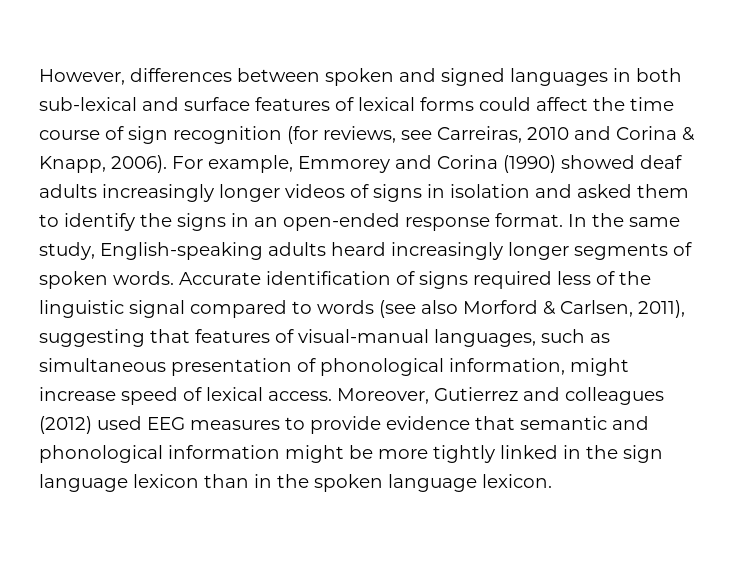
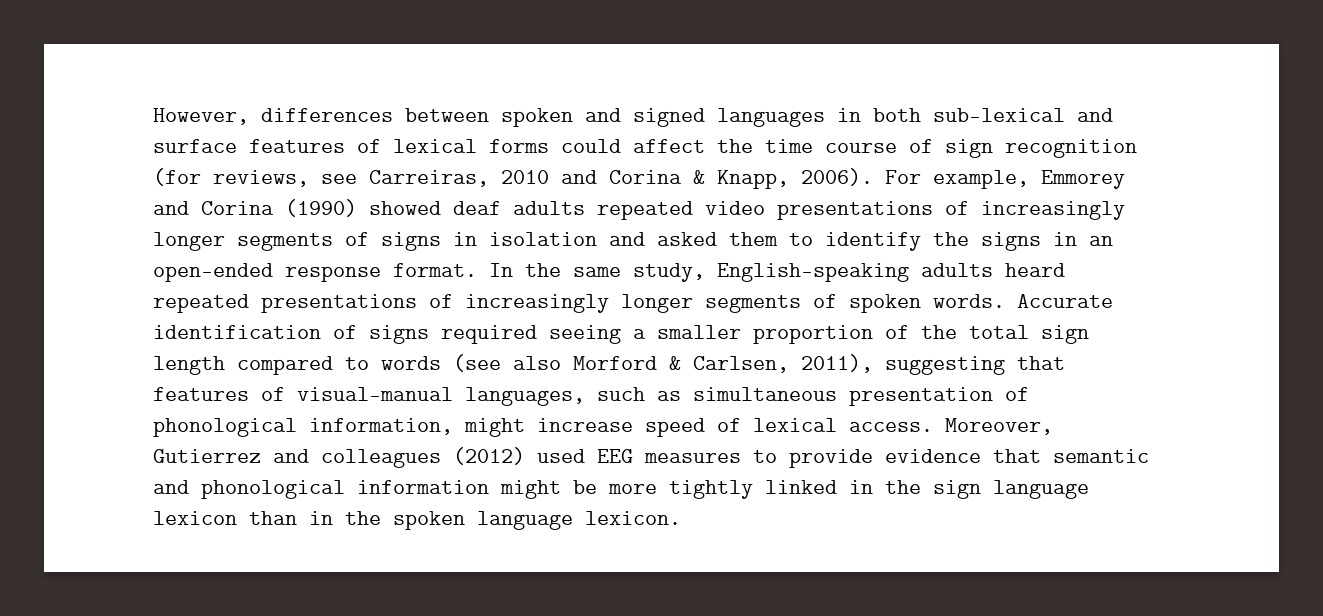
- For example, Emmorey and Corina (1990) showed deaf adults increasingly longer videos of signs in isolation and asked them to identify the signs in an open-ended response format.
+ For example, Emmorey and Corina (1990) showed deaf adults repeated video presentations of increasingly longer segments of signs in isolation and asked them to identify the signs in an open-ended response format.
- In the same study, English-speaking adults heard increasingly longer segments of spoken words.
+ In the same study, English-speaking adults heard repeated presentations of increasingly longer segments of spoken words.
- Accurate identification of signs required less of the linguistic signal compared to words (see also Morford & Carlsen, 2011), suggesting that features of visual-manual languages, such as simultaneous presentation of phonological information, might increase speed of lexical access.
+ Accurate identification of signs required seeing a smaller proportion of the total sign length compared to words (see also Morford & Carlsen, 2011), suggesting that features of visual-manual languages, such as simultaneous presentation of phonological information, might increase speed of lexical access.

